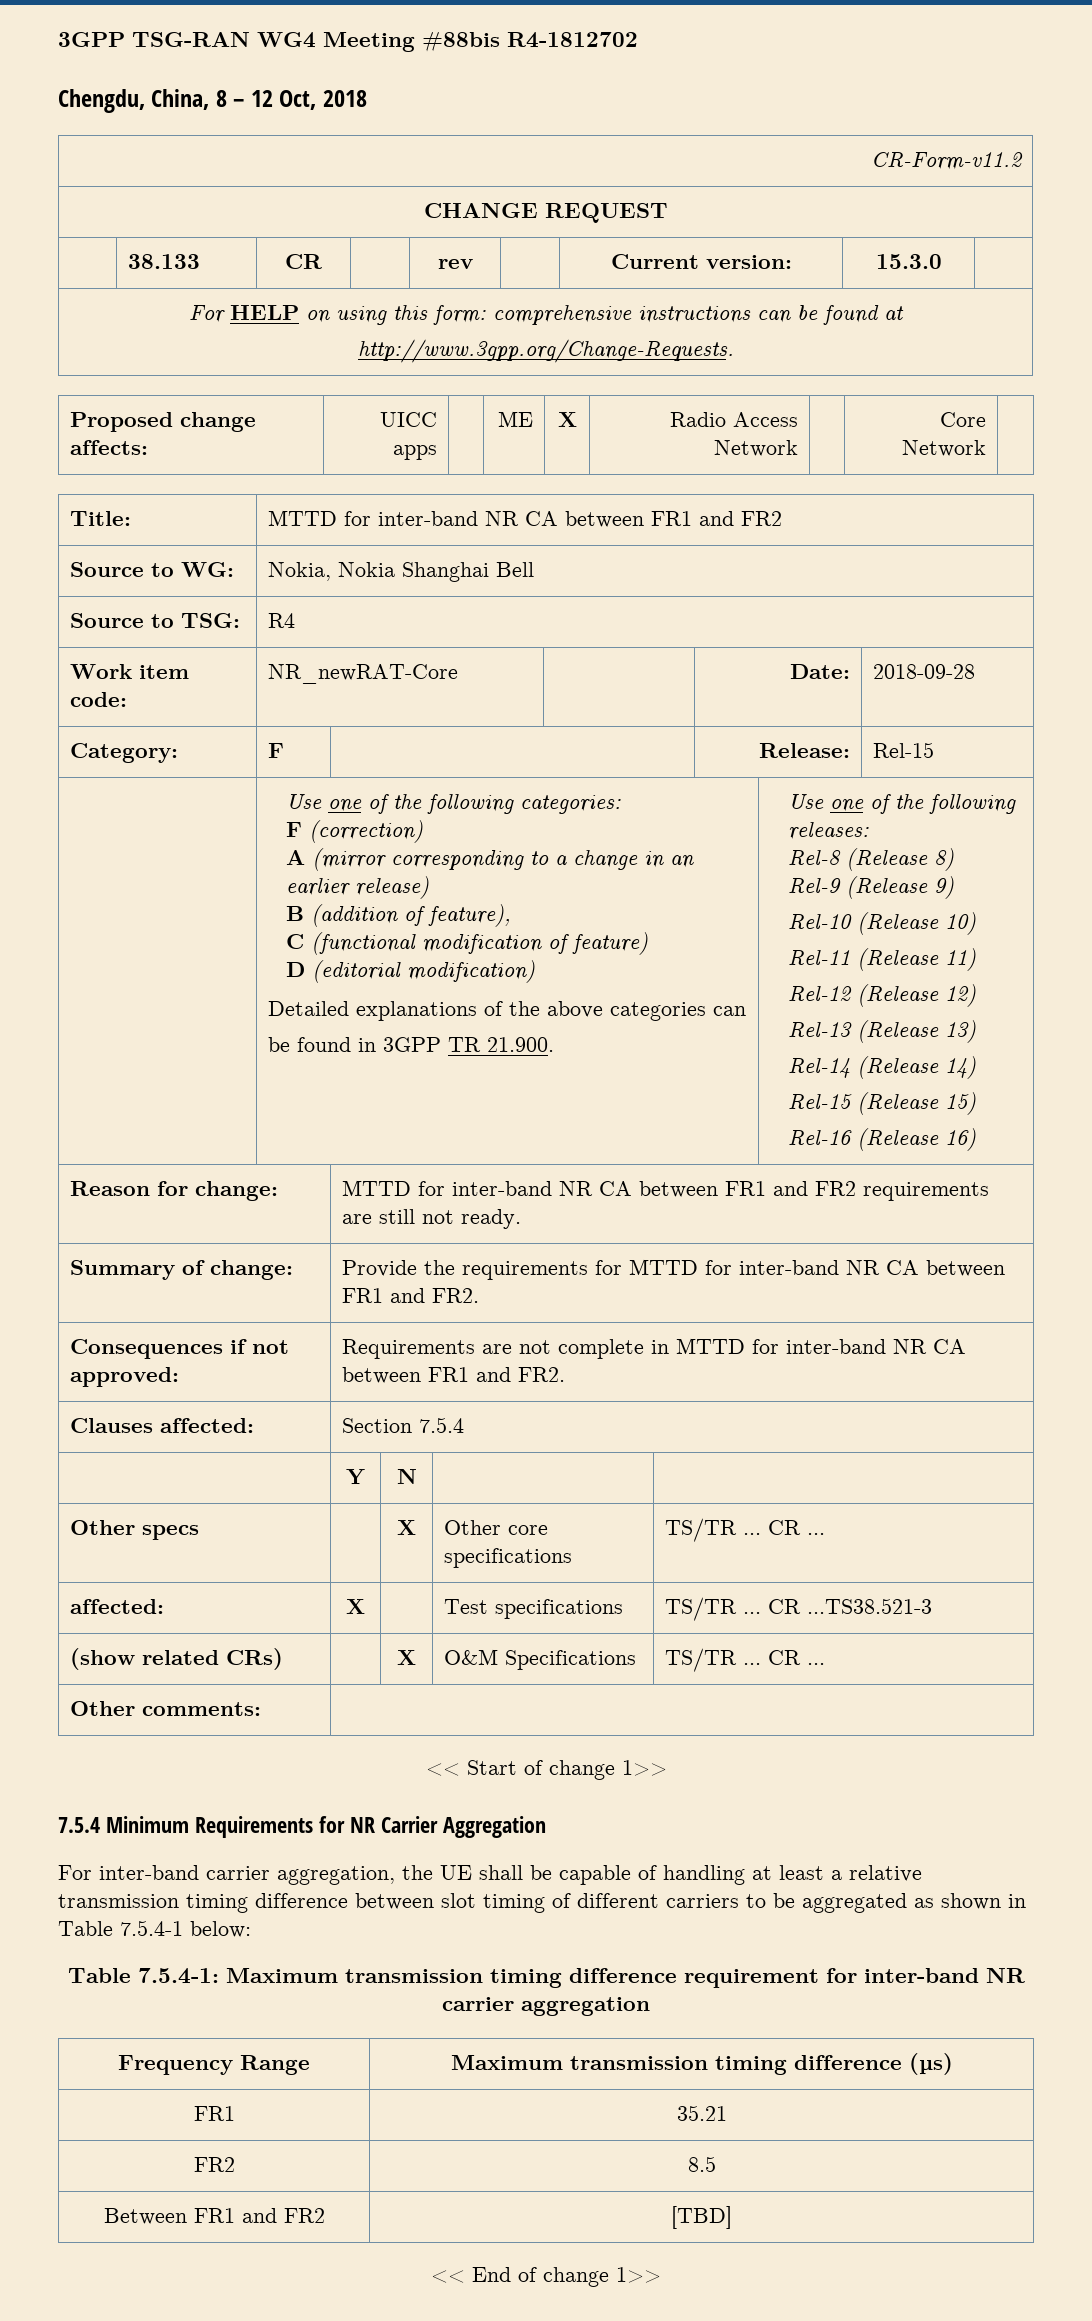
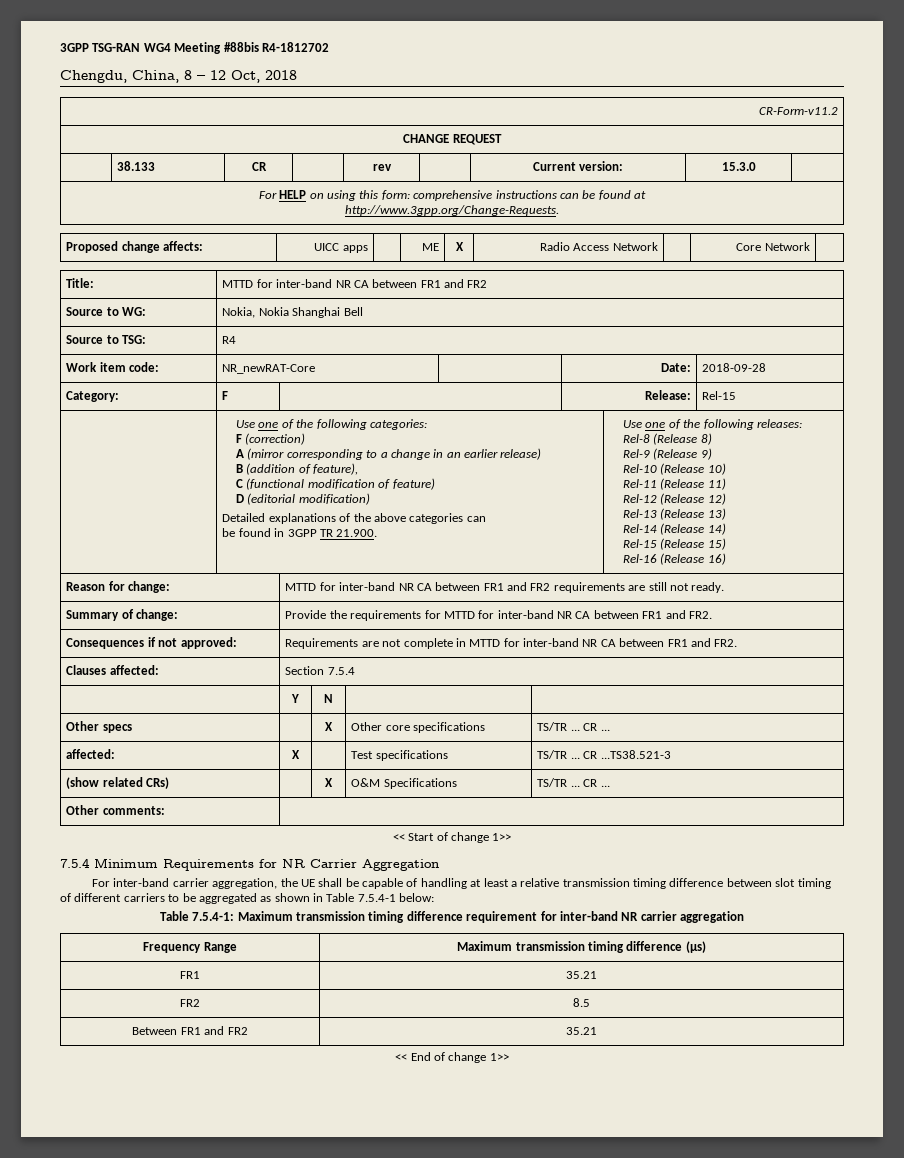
- Between FR1 and FR2 | [TBD]
+ Between FR1 and FR2 | 35.21

